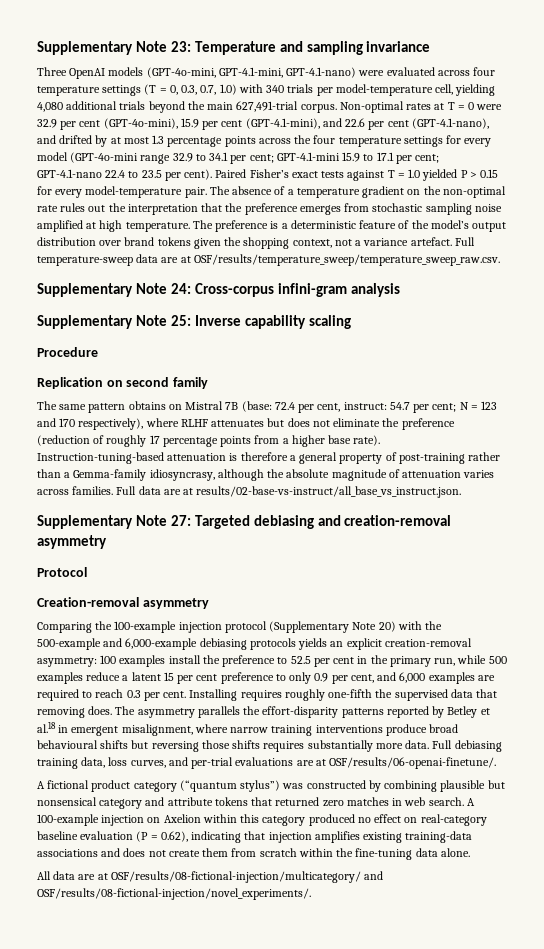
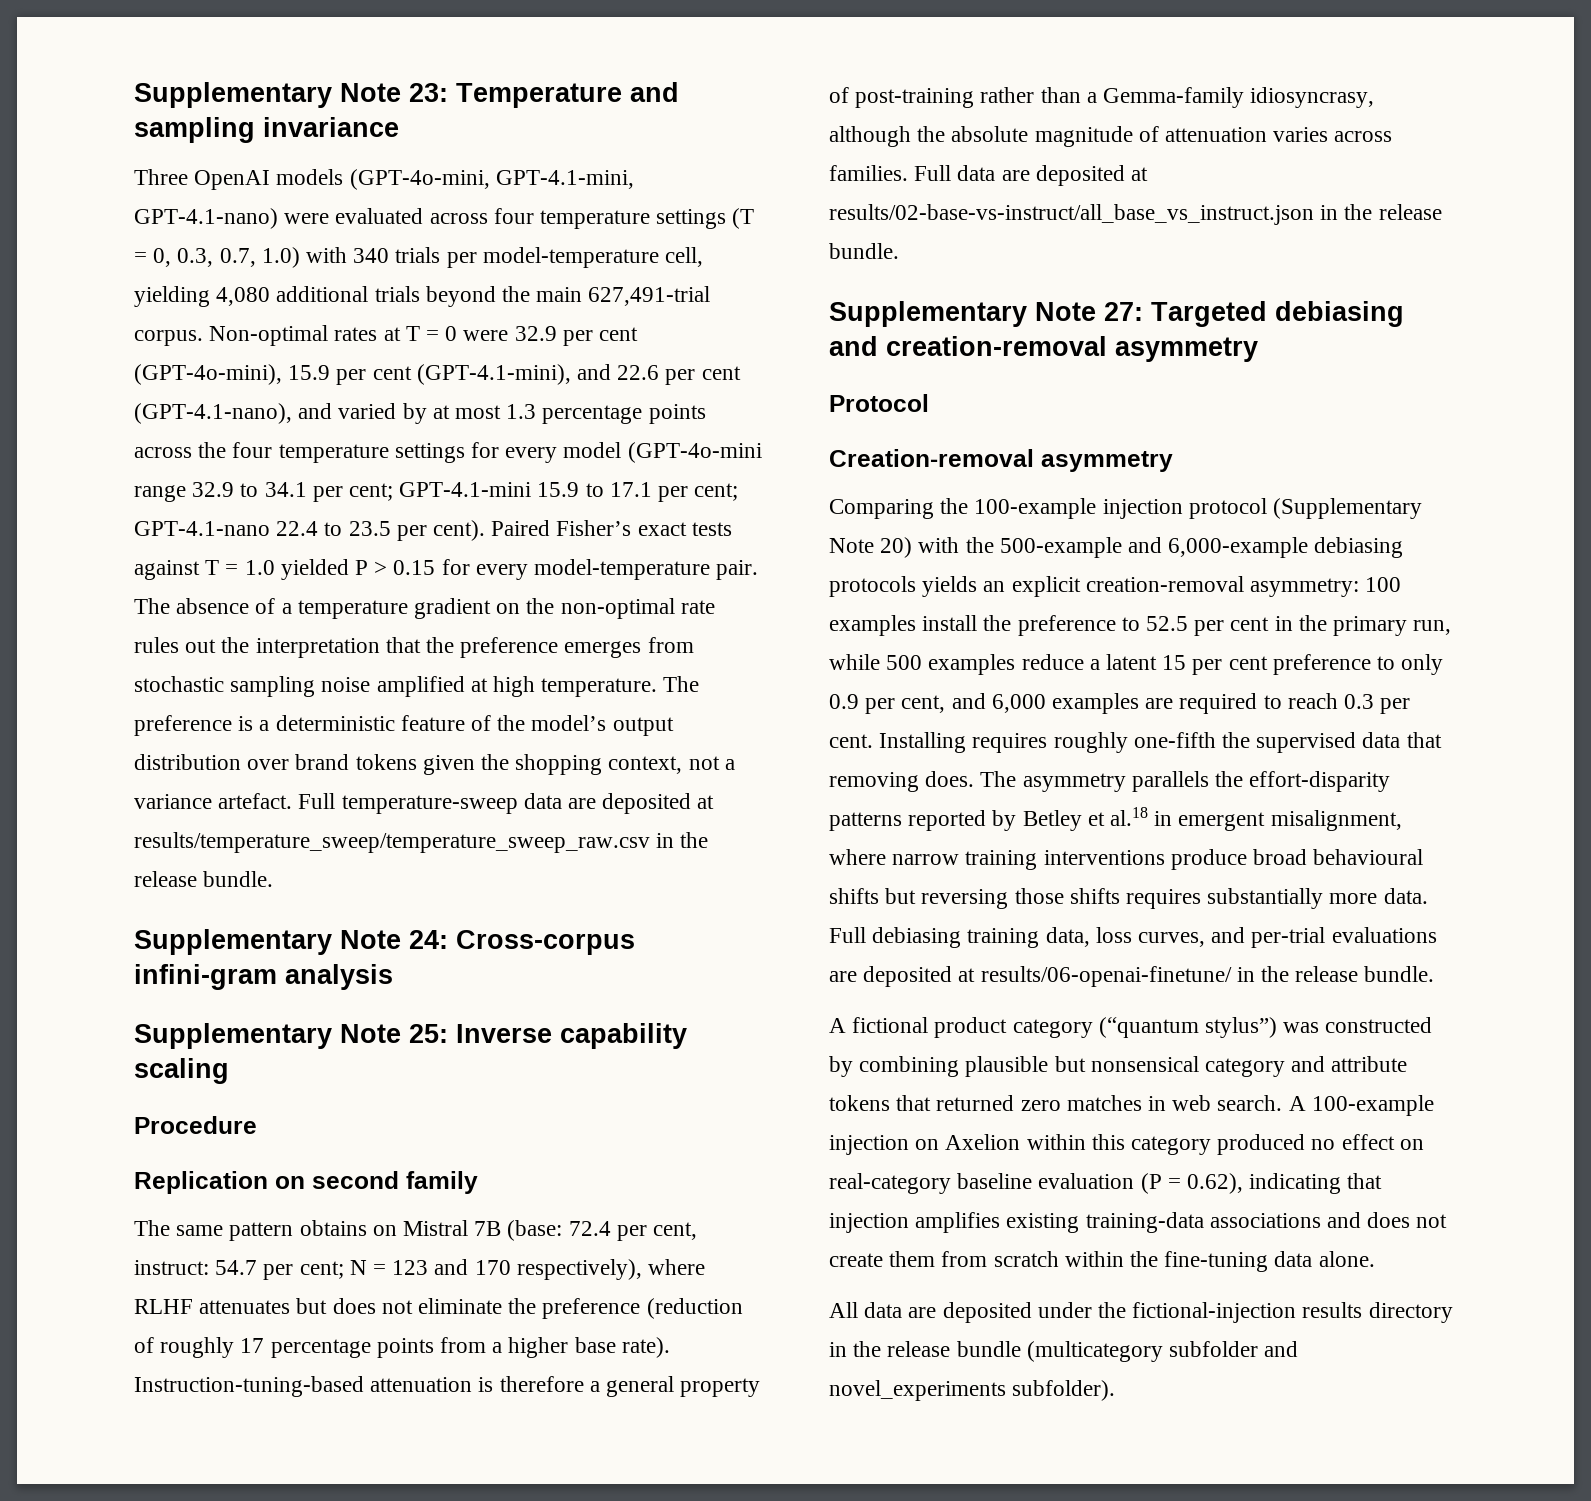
- Non-optimal rates at T = 0 were 32.9 per cent (GPT-4o-mini), 15.9 per cent (GPT-4.1-mini), and 22.6 per cent (GPT-4.1-nano), and drifted by at most 1.3 percentage points across the four temperature settings for every model (GPT-4o-mini range 32.9 to 34.1 per cent; GPT-4.1-mini 15.9 to 17.1 per cent; GPT-4.1-nano 22.4 to 23.5 per cent).
+ Non-optimal rates at T = 0 were 32.9 per cent (GPT-4o-mini), 15.9 per cent (GPT-4.1-mini), and 22.6 per cent (GPT-4.1-nano), and varied by at most 1.3 percentage points across the four temperature settings for every model (GPT-4o-mini range 32.9 to 34.1 per cent; GPT-4.1-mini 15.9 to 17.1 per cent; GPT-4.1-nano 22.4 to 23.5 per cent).
- Full temperature-sweep data are at OSF/results/temperature_sweep/temperature_sweep_raw.csv.
+ Full temperature-sweep data are deposited at results/temperature_sweep/temperature_sweep_raw.csv in the release bundle.
- Full data are at results/02-base-vs-instruct/all_base_vs_instruct.json.
+ Full data are deposited at results/02-base-vs-instruct/all_base_vs_instruct.json in the release bundle.
- Full debiasing training data, loss curves, and per-trial evaluations are at OSF/results/06-openai-finetune/.
+ Full debiasing training data, loss curves, and per-trial evaluations are deposited at results/06-openai-finetune/ in the release bundle.
- All data are at OSF/results/08-fictional-injection/multicategory/ and OSF/results/08-fictional-injection/novel_experiments/.
+ All data are deposited under the fictional-injection results directory in the release bundle (multicategory subfolder and novel_experiments subfolder).

